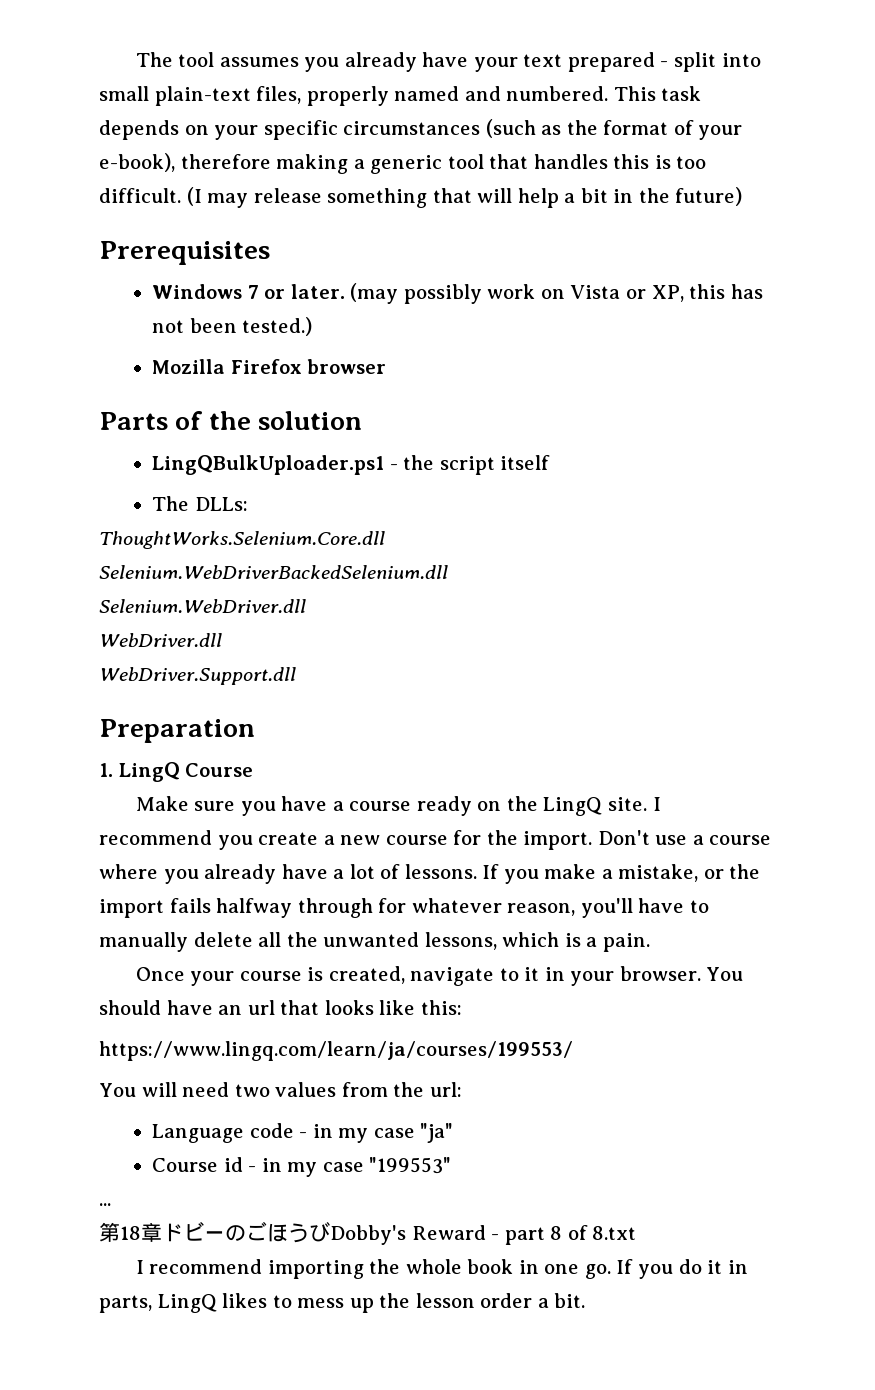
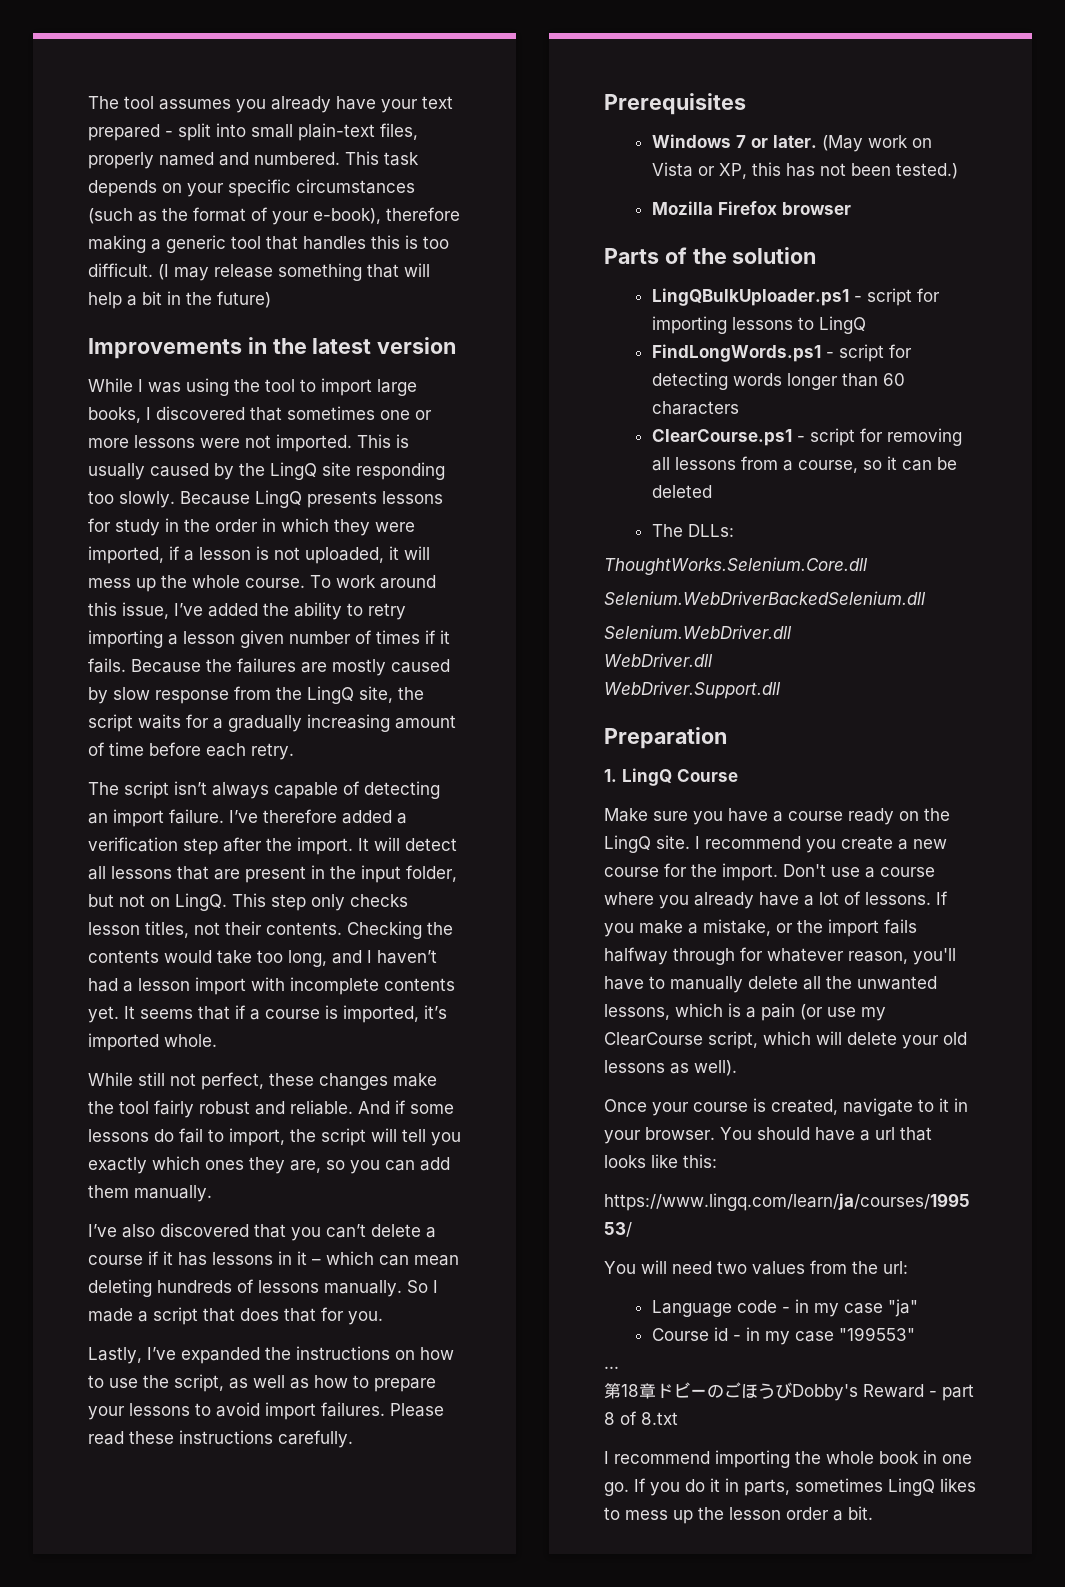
+ Improvements in the latest version
+ While I was using the tool to import large books, I discovered that sometimes one or more lessons were not imported. This is usually caused by the LingQ site responding too slowly. Because LingQ presents lessons for study in the order in which they were imported, if a lesson is not uploaded, it will mess up the whole course. To work around this issue, I’ve added the ability to retry importing a lesson given number of times if it fails. Because the failures are mostly caused by slow response from the LingQ site, the script waits for a gradually increasing amount of time before each retry.
+ The script isn’t always capable of detecting an import failure. I’ve therefore added a verification step after the import. It will detect all lessons that are present in the input folder, but not on LingQ. This step only checks lesson titles, not their contents. Checking the contents would take too long, and I haven’t had a lesson import with incomplete contents yet. It seems that if a course is imported, it’s imported whole.
+ While still not perfect, these changes make the tool fairly robust and reliable. And if some lessons do fail to import, the script will tell you exactly which ones they are, so you can add them manually.
+ I’ve also discovered that you can’t delete a course if it has lessons in it – which can mean deleting hundreds of lessons manually. So I made a script that does that for you.
+ Lastly, I’ve expanded the instructions on how to use the script, as well as how to prepare your lessons to avoid import failures. Please read these instructions carefully.
- (may possibly work on Vista or XP, this has not been tested.)
+ (May work on Vista or XP, this has not been tested.)
- LingQBulkUploader.ps1 - the script itself
+ LingQBulkUploader.ps1 - script for importing lessons to LingQ
+ FindLongWords.ps1 - script for detecting words longer than 60 characters
+ ClearCourse.ps1 - script for removing all lessons from a course, so it can be deleted
- If you make a mistake, or the import fails halfway through for whatever reason, you'll have to manually delete all the unwanted lessons, which is a pain.
+ If you make a mistake, or the import fails halfway through for whatever reason, you'll have to manually delete all the unwanted lessons, which is a pain (or use my ClearCourse script, which will delete your old lessons as well).
- You should have an url that looks like this:
+ You should have a url that looks like this:
- If you do it in parts, LingQ likes to mess up the lesson order a bit.
+ If you do it in parts, sometimes LingQ likes to mess up the lesson order a bit.

